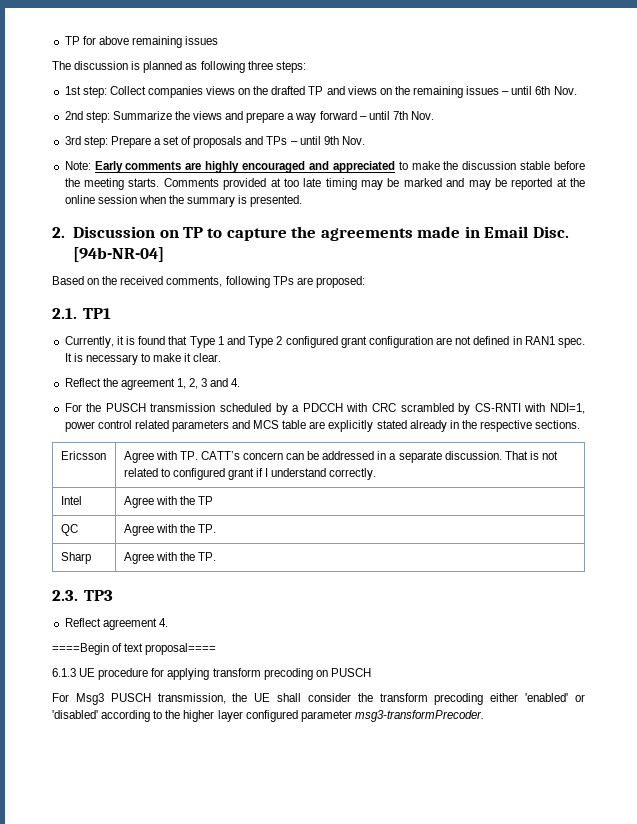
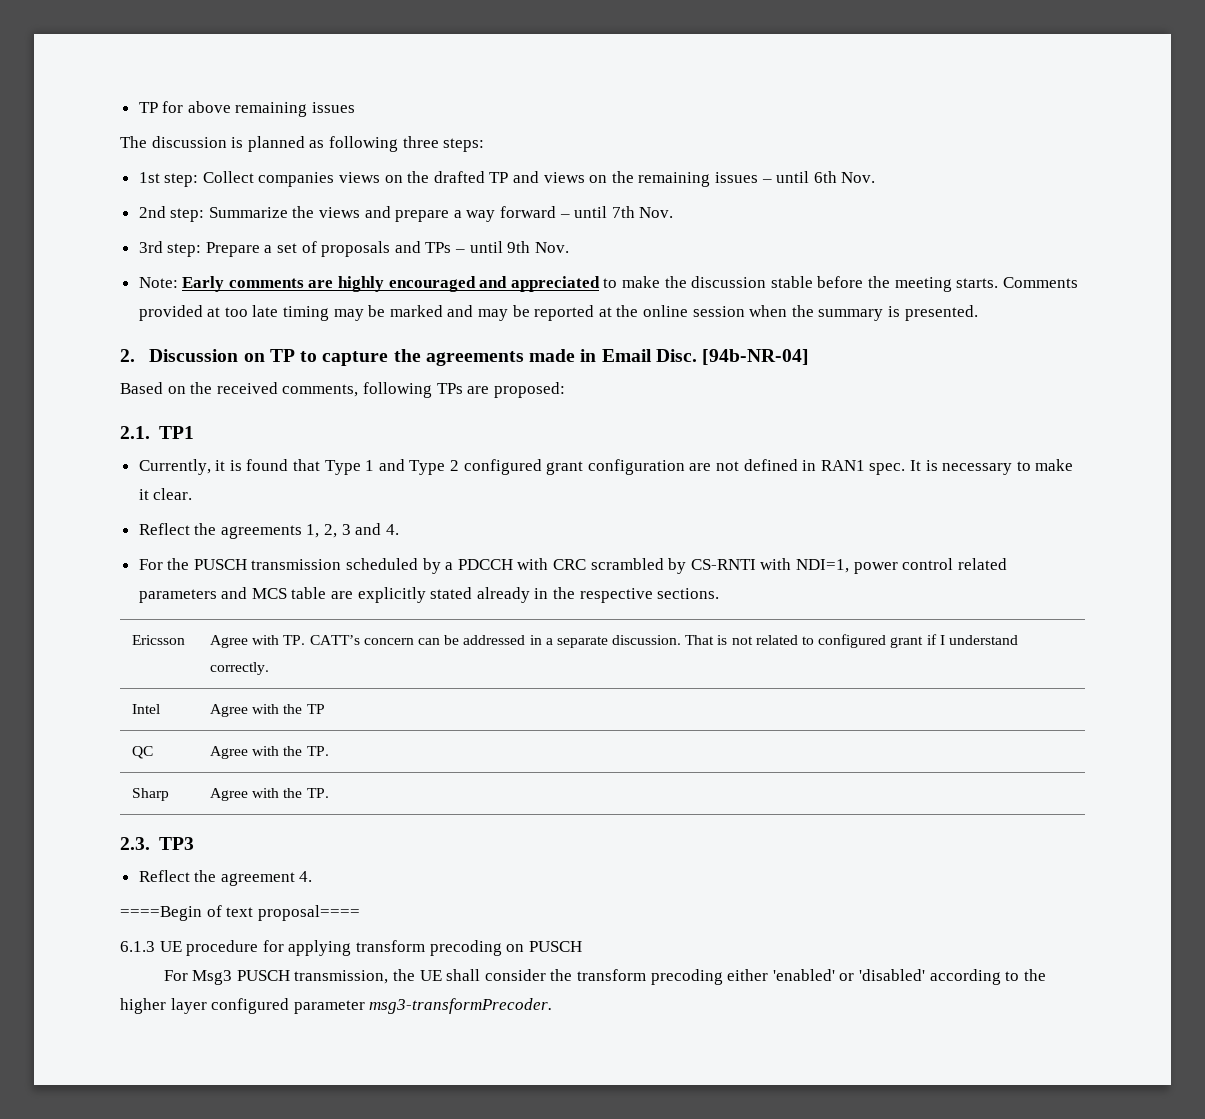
- Reflect the agreement 1, 2, 3 and 4.
+ Reflect the agreements 1, 2, 3 and 4.
- Reflect agreement 4.
+ Reflect the agreement 4.

